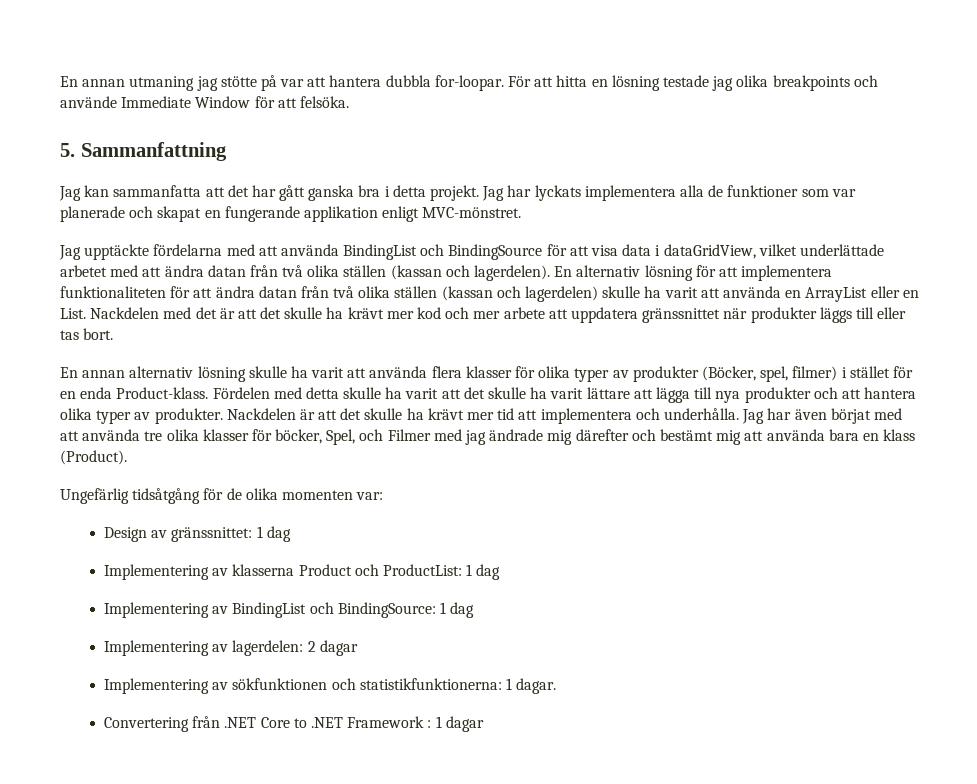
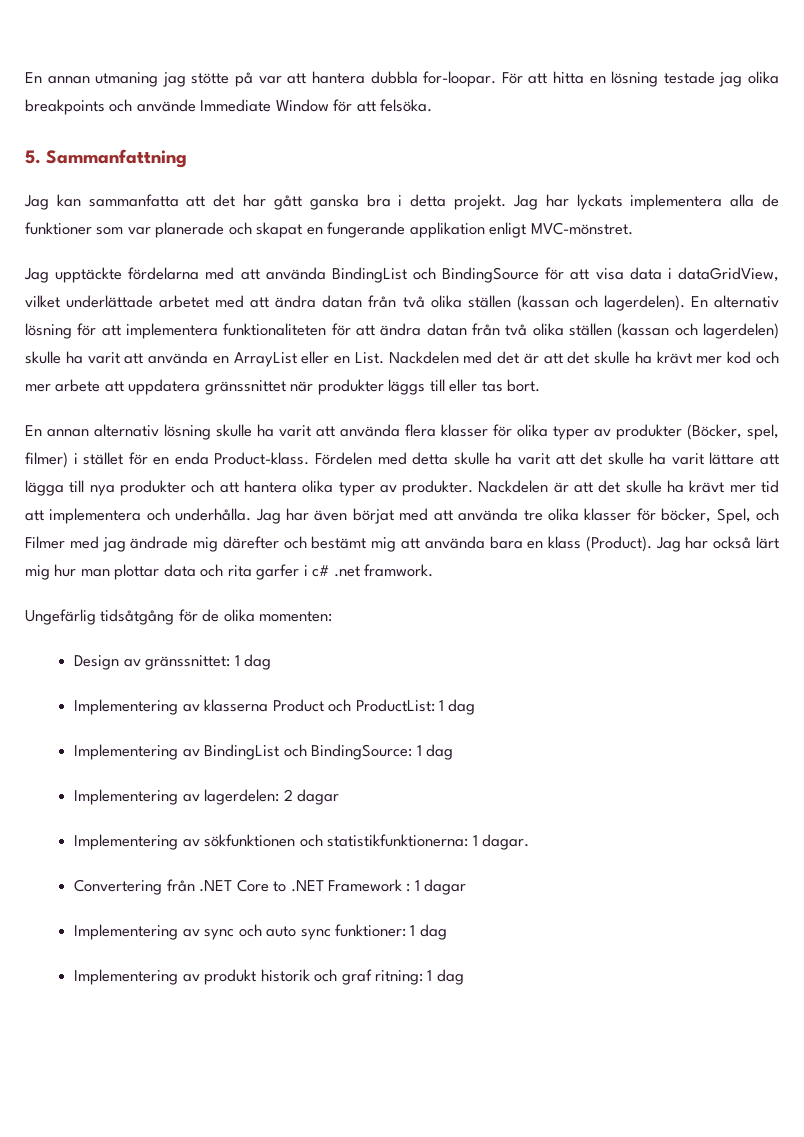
+ Jag har också lärt mig hur man plottar data och rita garfer i c# .net framwork.
- Ungefärlig tidsåtgång för de olika momenten var:
+ Ungefärlig tidsåtgång för de olika momenten:
+ Implementering av sync och auto sync funktioner: 1 dag
+ Implementering av produkt historik och graf ritning: 1 dag

